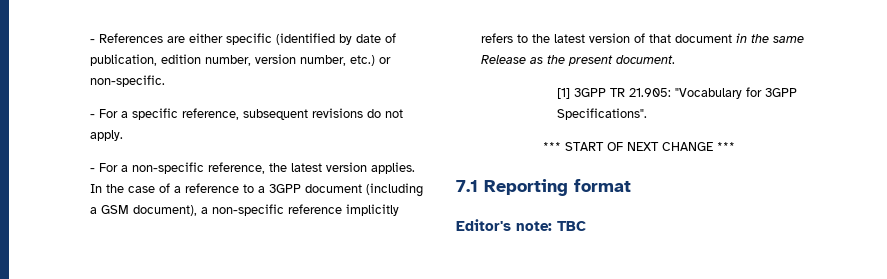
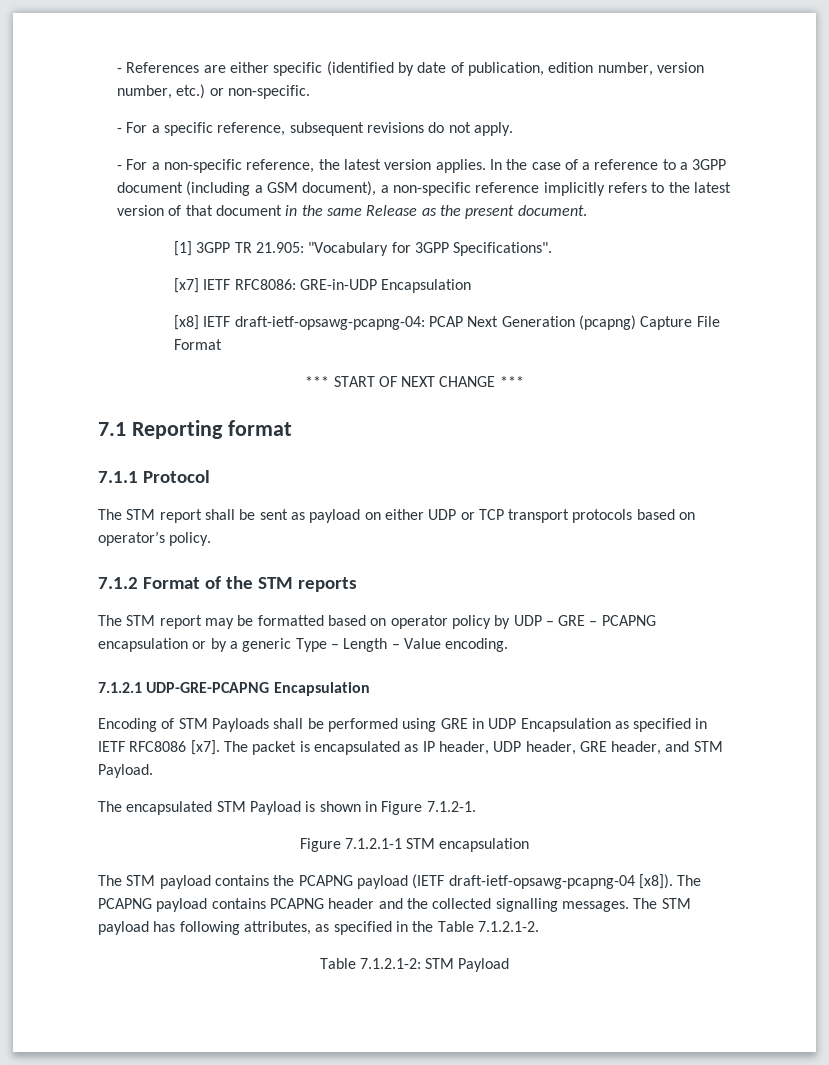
+ [x7] IETF RFC8086: GRE-in-UDP Encapsulation
+ [x8] IETF draft-ietf-opsawg-pcapng-04: PCAP Next Generation (pcapng) Capture File Format
- Editor's note: TBC
+ 7.1.1 Protocol
+ The STM report shall be sent as payload on either UDP or TCP transport protocols based on operator’s policy.
+ 7.1.2 Format of the STM reports
+ The STM report may be formatted based on operator policy by UDP – GRE – PCAPNG encapsulation or by a generic Type – Length – Value encoding.
+ 7.1.2.1 UDP-GRE-PCAPNG Encapsulation
+ Encoding of STM Payloads shall be performed using GRE in UDP Encapsulation as specified in IETF RFC8086 [x7]. The packet is encapsulated as IP header, UDP header, GRE header, and STM Payload.
+ The encapsulated STM Payload is shown in Figure 7.1.2-1.
+ Figure 7.1.2.1-1 STM encapsulation
+ The STM payload contains the PCAPNG payload (IETF draft-ietf-opsawg-pcapng-04 [x8]). The PCAPNG payload contains PCAPNG header and the collected signalling messages. The STM payload has following attributes, as specified in the Table 7.1.2.1-2.
+ Table 7.1.2.1-2: STM Payload

